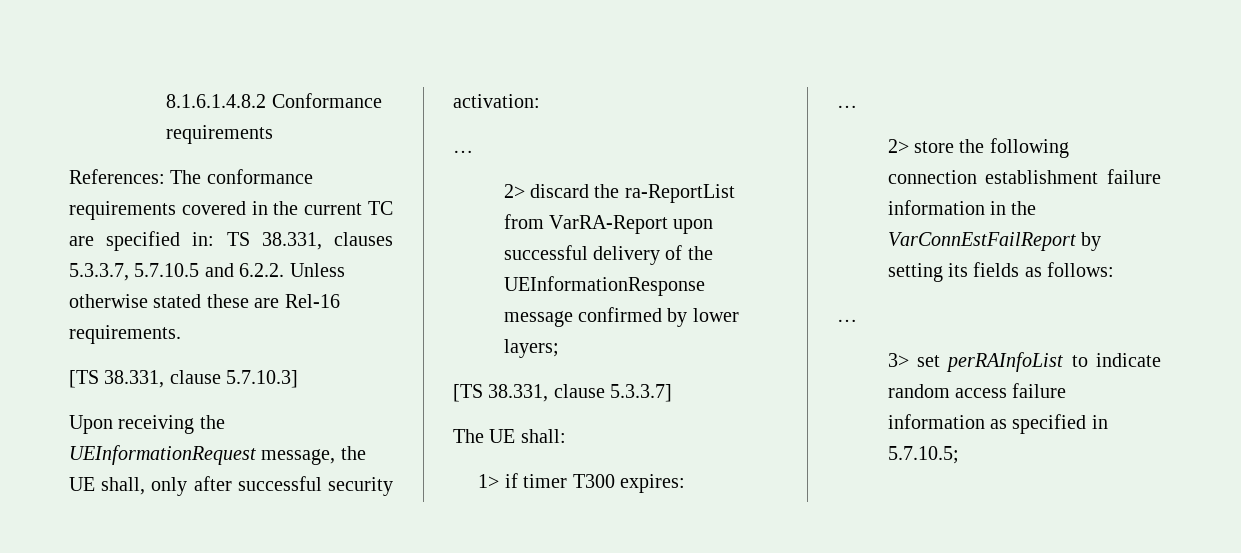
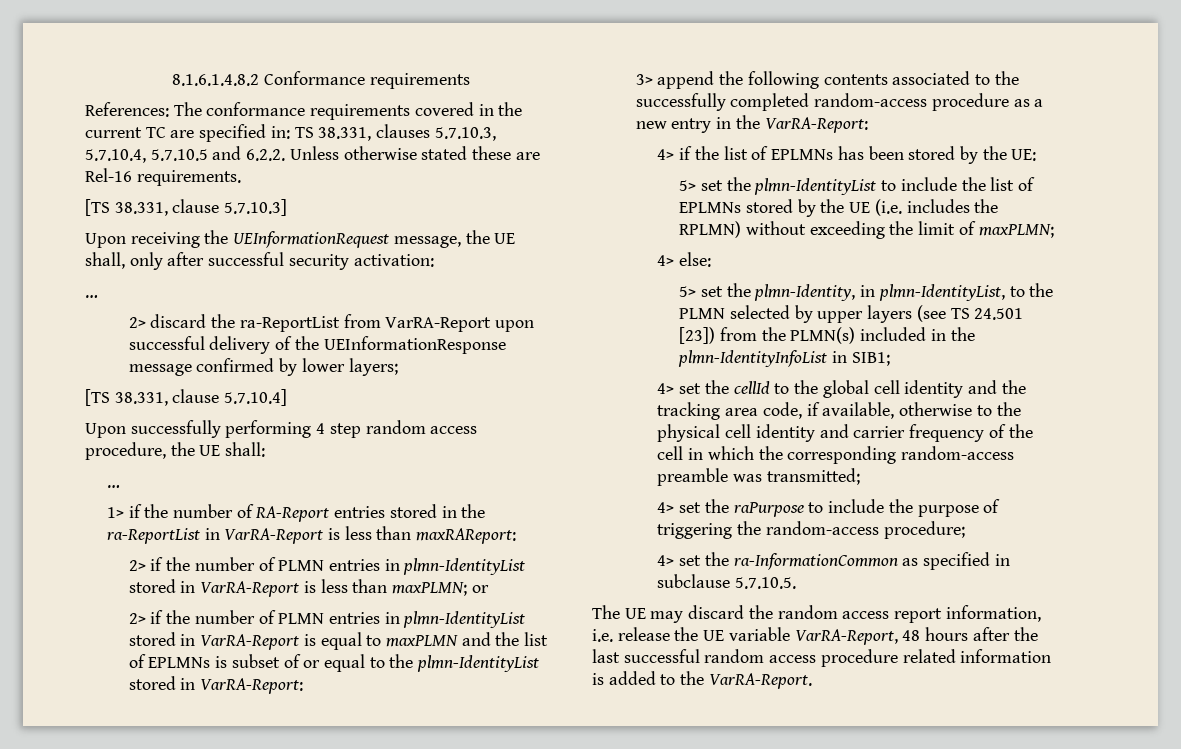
- References: The conformance requirements covered in the current TC are specified in: TS 38.331, clauses 5.3.3.7, 5.7.10.5 and 6.2.2. Unless otherwise stated these are Rel-16 requirements.
+ References: The conformance requirements covered in the current TC are specified in: TS 38.331, clauses 5.7.10.3, 5.7.10.4, 5.7.10.5 and 6.2.2. Unless otherwise stated these are Rel-16 requirements.
- [TS 38.331, clause 5.3.3.7]
- The UE shall:
- 1> if timer T300 expires:
+ [TS 38.331, clause 5.7.10.4]
+ Upon successfully performing 4 step random access procedure, the UE shall:
  …
- 2> store the following connection establishment failure information in the VarConnEstFailReport by setting its fields as follows:
- …
- 3> set perRAInfoList to indicate random access failure information as specified in 5.7.10.5;
+ 1> if the number of RA-Report entries stored in the ra-ReportList in VarRA-Report is less than maxRAReport:
+ 2> if the number of PLMN entries in plmn-IdentityList stored in VarRA-Report is less than maxPLMN; or
+ 2> if the number of PLMN entries in plmn-IdentityList stored in VarRA-Report is equal to maxPLMN and the list of EPLMNs is subset of or equal to the plmn-IdentityList stored in VarRA-Report:
+ 3> append the following contents associated to the successfully completed random-access procedure as a new entry in the VarRA-Report:
+ 4> if the list of EPLMNs has been stored by the UE:
+ 5> set the plmn-IdentityList to include the list of EPLMNs stored by the UE (i.e. includes the RPLMN) without exceeding the limit of maxPLMN;
+ 4> else:
+ 5> set the plmn-Identity, in plmn-IdentityList, to the PLMN selected by upper layers (see TS 24.501 [23]) from the PLMN(s) included in the plmn-IdentityInfoList in SIB1;
+ 4> set the cellId to the global cell identity and the tracking area code, if available, otherwise to the physical cell identity and carrier frequency of the cell in which the corresponding random-access preamble was transmitted;
+ 4> set the raPurpose to include the purpose of triggering the random-access procedure;
+ 4> set the ra-InformationCommon as specified in subclause 5.7.10.5.
+ The UE may discard the random access report information, i.e. release the UE variable VarRA-Report, 48 hours after the last successful random access procedure related information is added to the VarRA-Report.

